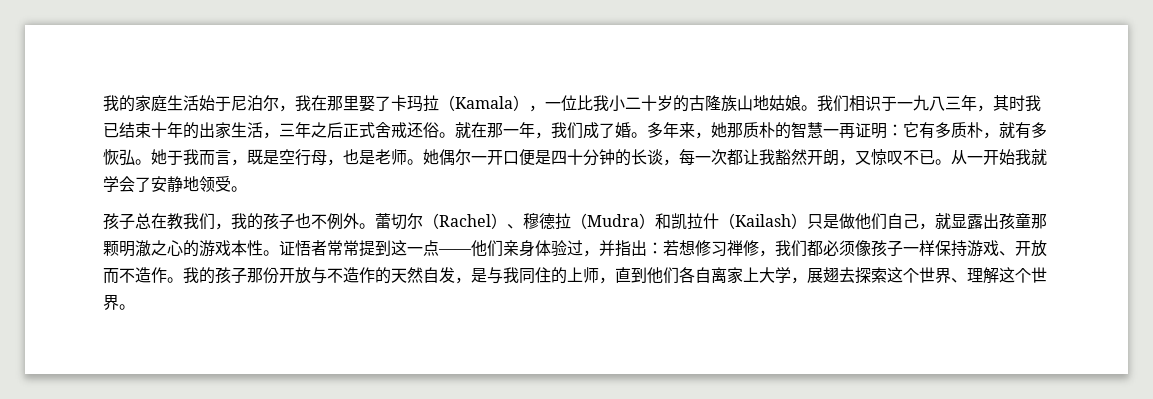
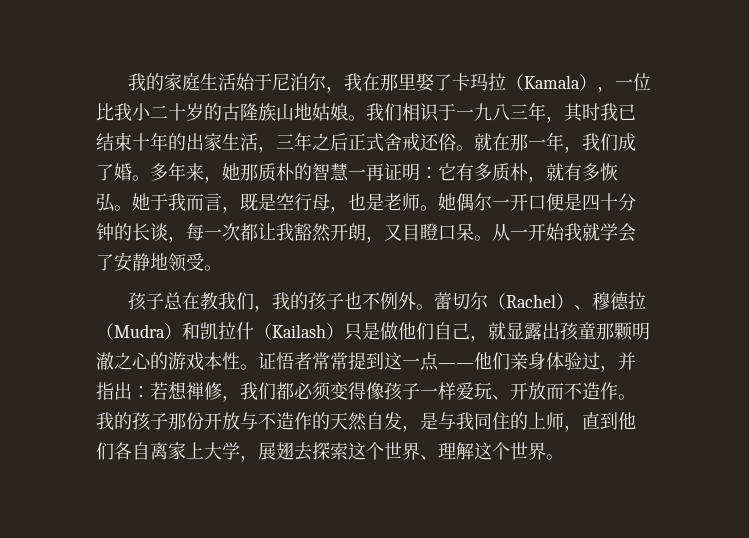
- 她偶尔一开口便是四十分钟的长谈，每一次都让我豁然开朗，又惊叹不已。
+ 她偶尔一开口便是四十分钟的长谈，每一次都让我豁然开朗，又目瞪口呆。
- 证悟者常常提到这一点——他们亲身体验过，并指出：若想修习禅修，我们都必须像孩子一样保持游戏、开放而不造作。
+ 证悟者常常提到这一点——他们亲身体验过，并指出：若想禅修，我们都必须变得像孩子一样爱玩、开放而不造作。

